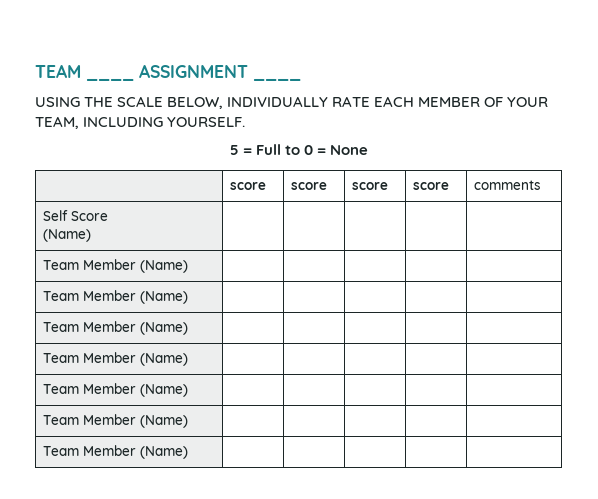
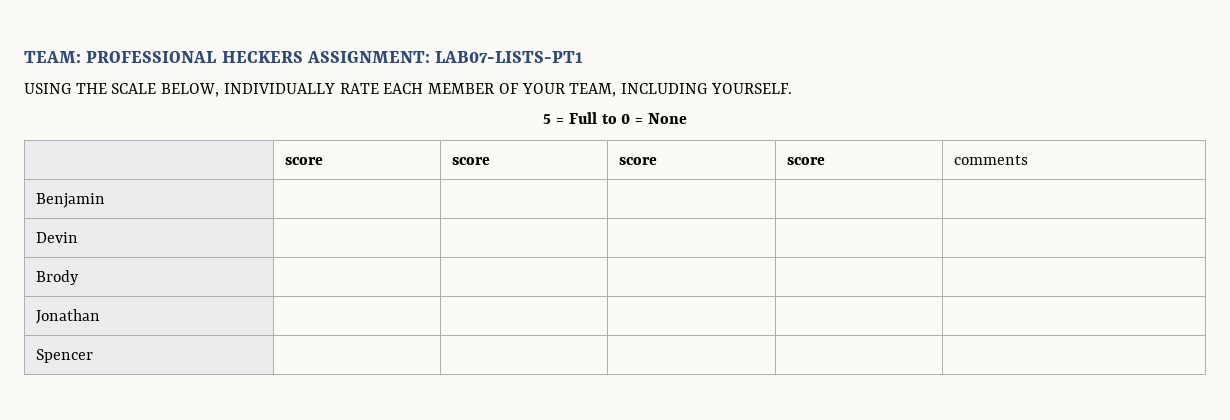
- TEAM ____ ASSIGNMENT ____
+ TEAM: PROFESSIONAL HECKERS ASSIGNMENT: LAB07-LISTS-PT1
- Self Score
- (Name) | | | | |
- Team Member (Name) | | | | |
- Team Member (Name) | | | | |
- Team Member (Name) | | | | |
- Team Member (Name) | | | | |
- Team Member (Name) | | | | |
- Team Member (Name) | | | | |
- Team Member (Name) | | | | |
+ Benjamin | | | | |
+ Devin | | | | |
+ Brody | | | | |
+ Jonathan | | | | |
+ Spencer | | | | |

